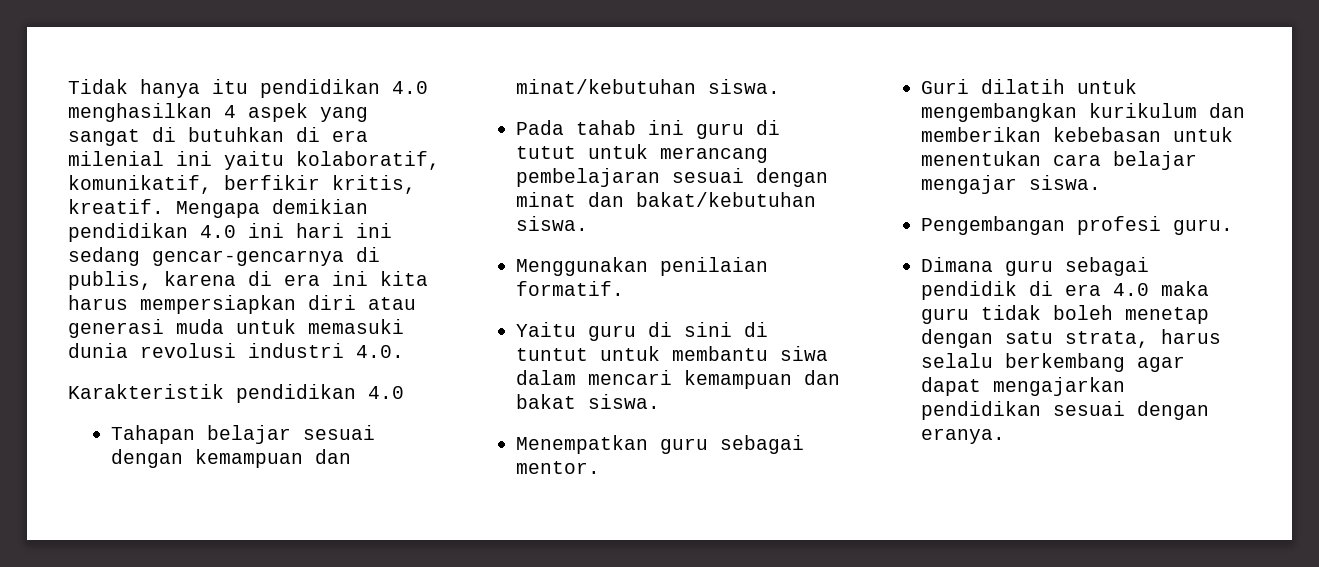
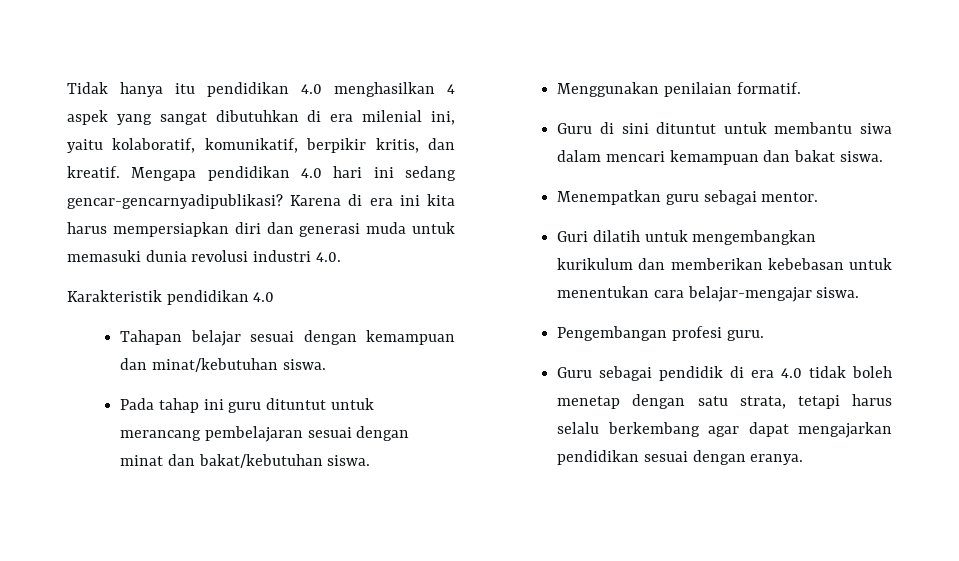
- Tidak hanya itu pendidikan 4.0 menghasilkan 4 aspek yang sangat di butuhkan di era milenial ini yaitu kolaboratif, komunikatif, berfikir kritis, kreatif.
+ Tidak hanya itu pendidikan 4.0 menghasilkan 4 aspek yang sangat dibutuhkan di era milenial ini, yaitu kolaboratif, komunikatif, berpikir kritis, dan kreatif.
- Mengapa demikian pendidikan 4.0 ini hari ini sedang gencar-gencarnya di publis, karena di era ini kita harus mempersiapkan diri atau generasi muda untuk memasuki dunia revolusi industri 4.0.
+ Mengapa pendidikan 4.0 hari ini sedang gencar-gencarnyadipublikasi? Karena di era ini kita harus mempersiapkan diri dan generasi muda untuk memasuki dunia revolusi industri 4.0.
- Pada tahab ini guru di tutut untuk merancang pembelajaran sesuai dengan minat dan bakat/kebutuhan siswa.
+ Pada tahap ini guru dituntut untuk merancang pembelajaran sesuai dengan minat dan bakat/kebutuhan siswa.
- Yaitu guru di sini di tuntut untuk membantu siwa dalam mencari kemampuan dan bakat siswa.
+ Guru di sini dituntut untuk membantu siwa dalam mencari kemampuan dan bakat siswa.
- Guri dilatih untuk mengembangkan kurikulum dan memberikan kebebasan untuk menentukan cara belajar mengajar siswa.
+ Guri dilatih untuk mengembangkan kurikulum dan memberikan kebebasan untuk menentukan cara belajar-mengajar siswa.
- Dimana guru sebagai pendidik di era 4.0 maka guru tidak boleh menetap dengan satu strata, harus selalu berkembang agar dapat mengajarkan pendidikan sesuai dengan eranya.
+ Guru sebagai pendidik di era 4.0 tidak boleh menetap dengan satu strata, tetapi harus selalu berkembang agar dapat mengajarkan pendidikan sesuai dengan eranya.

